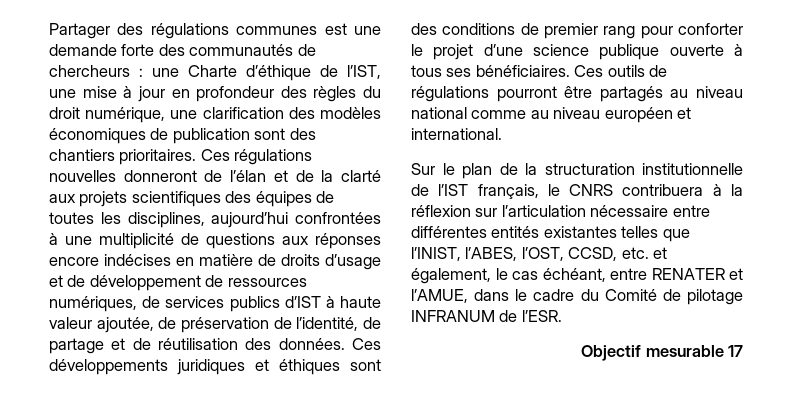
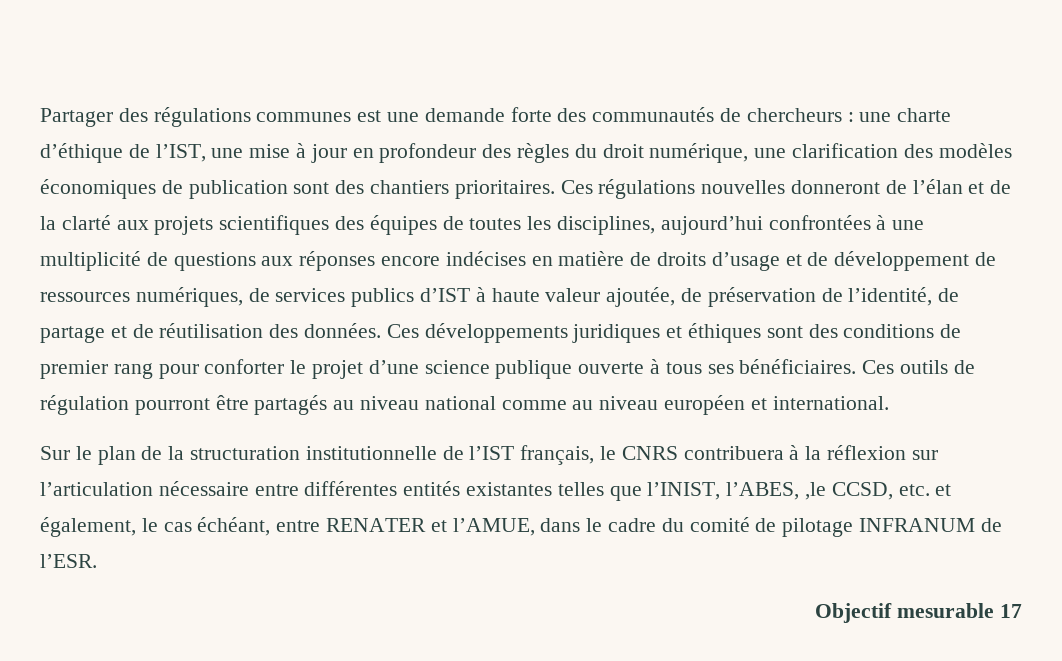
- Partager des régulations communes est une demande forte des communautés de chercheurs : une Charte d’éthique de l’IST, une mise à jour en profondeur des règles du droit numérique, une clarification des modèles économiques de publication sont des chantiers prioritaires.
+ Partager des régulations communes est une demande forte des communautés de chercheurs : une charte d’éthique de l’IST, une mise à jour en profondeur des règles du droit numérique, une clarification des modèles économiques de publication sont des chantiers prioritaires.
- Ces outils de régulations pourront être partagés au niveau national comme au niveau européen et international.
+ Ces outils de régulation pourront être partagés au niveau national comme au niveau européen et international.
- Sur le plan de la structuration institutionnelle de l’IST français, le CNRS contribuera à la réflexion sur l’articulation nécessaire entre différentes entités existantes telles que l’INIST, l’ABES, l’OST, CCSD, etc. et également, le cas échéant, entre RENATER et l’AMUE, dans le cadre du Comité de pilotage INFRANUM de l’ESR.
+ Sur le plan de la structuration institutionnelle de l’IST français, le CNRS contribuera à la réflexion sur l’articulation nécessaire entre différentes entités existantes telles que l’INIST, l’ABES, ,le CCSD, etc. et également, le cas échéant, entre RENATER et l’AMUE, dans le cadre du comité de pilotage INFRANUM de l’ESR.

